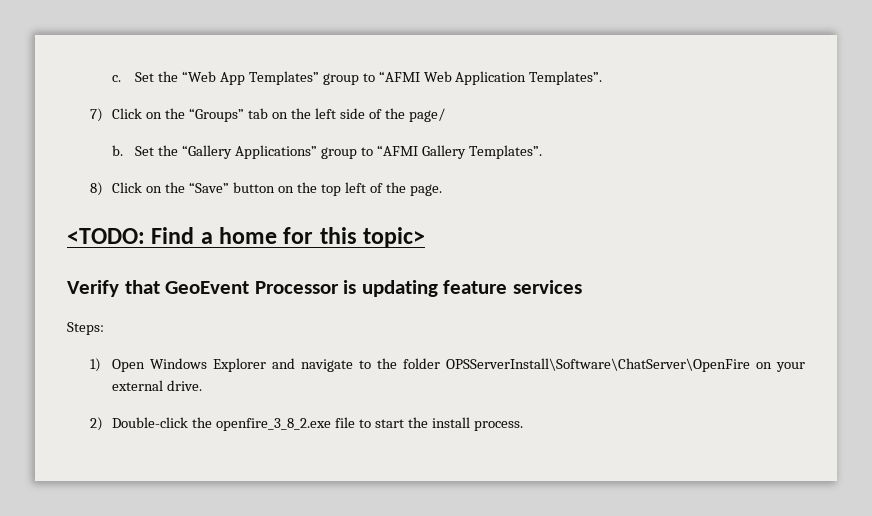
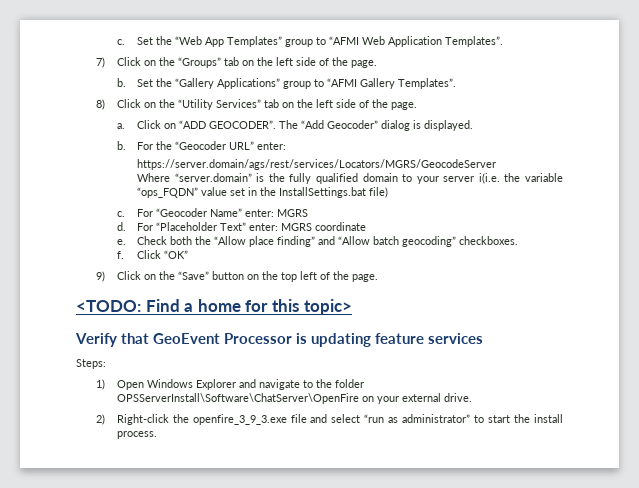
- 7) Click on the “Groups” tab on the left side of the page/
+ 7) Click on the “Groups” tab on the left side of the page.
- 8) Click on the “Save” button on the top left of the page.
+ 8) Click on the “Utility Services” tab on the left side of the page.
+ a. Click on “ADD GEOCODER”. The “Add Geocoder” dialog is displayed.
+ b. For the “Geocoder URL” enter:
+ https://server.domain/ags/rest/services/Locators/MGRS/GeocodeServer
+ Where “server.domain” is the fully qualified domain to your server i(i.e. the variable “ops_FQDN” value set in the InstallSettings.bat file)
+ c. For “Geocoder Name” enter: MGRS
+ d. For “Placeholder Text” enter: MGRS coordinate
+ e. Check both the “Allow place finding” and “Allow batch geocoding” checkboxes.
+ f. Click “OK”
+ 9) Click on the “Save” button on the top left of the page.
- 2) Double-click the openfire_3_8_2.exe file to start the install process.
+ 2) Right-click the openfire_3_9_3.exe file and select “run as administrator” to start the install process.

